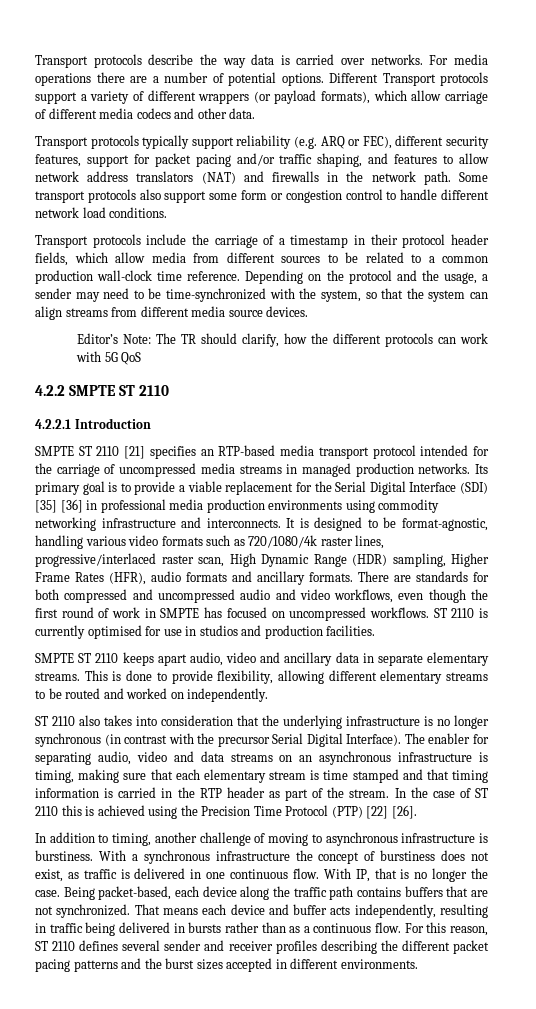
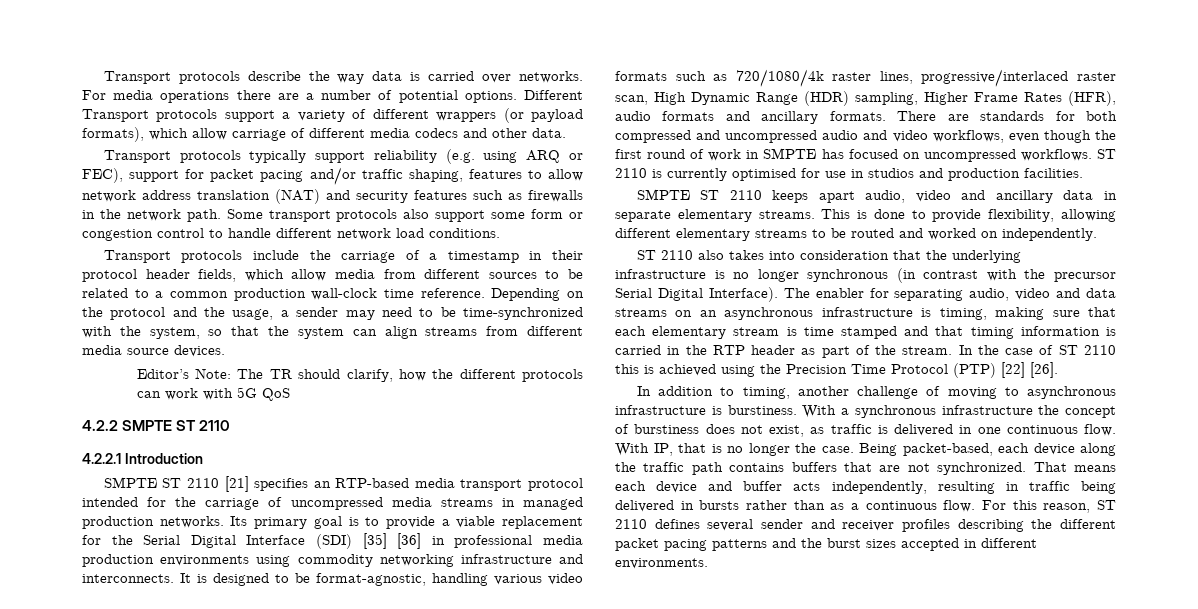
- Transport protocols typically support reliability (e.g. ARQ or FEC), different security features, support for packet pacing and/or traffic shaping, and features to allow network address translators (NAT) and firewalls in the network path.
+ Transport protocols typically support reliability (e.g. using ARQ or FEC), support for packet pacing and/or traffic shaping, features to allow network address translation (NAT) and security features such as firewalls in the network path.

